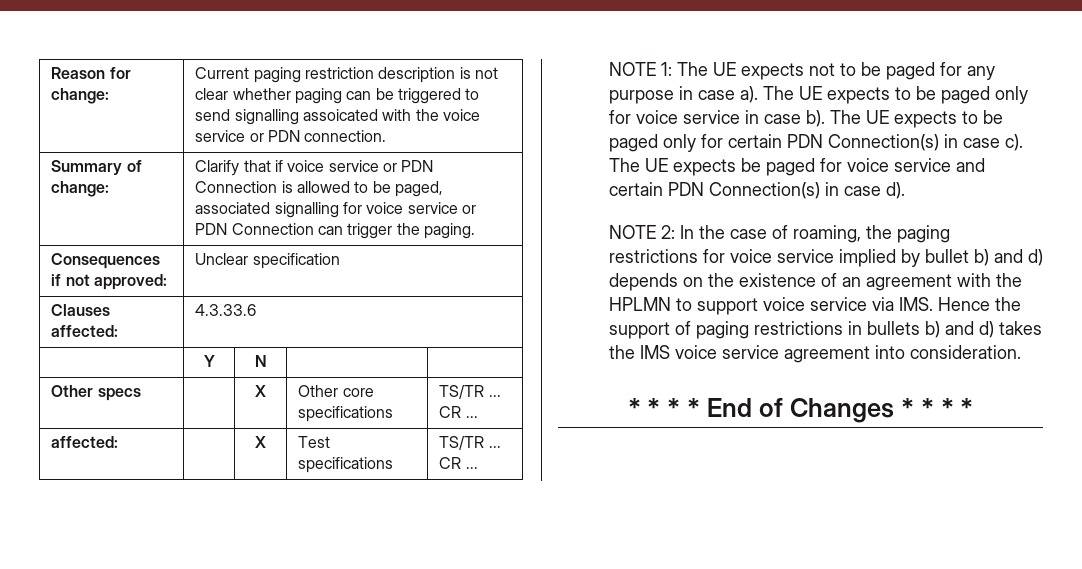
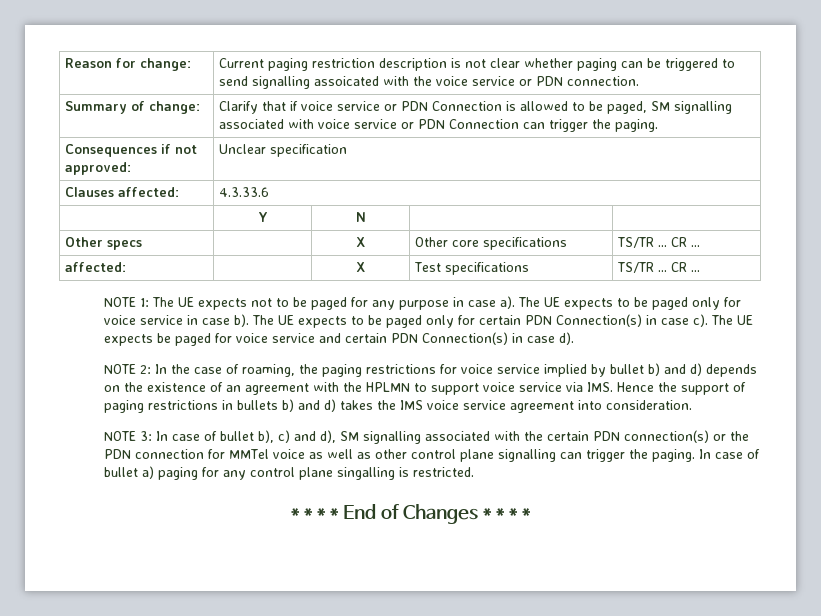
- Summary of change: | Clarify that if voice service or PDN Connection is allowed to be paged, associated signalling for voice service or PDN Connection can trigger the paging.
+ Summary of change: | Clarify that if voice service or PDN Connection is allowed to be paged, SM signalling associated with voice service or PDN Connection can trigger the paging.
+ NOTE 3: In case of bullet b), c) and d), SM signalling associated with the certain PDN connection(s) or the PDN connection for MMTel voice as well as other control plane signalling can trigger the paging. In case of bullet a) paging for any control plane singalling is restricted.

